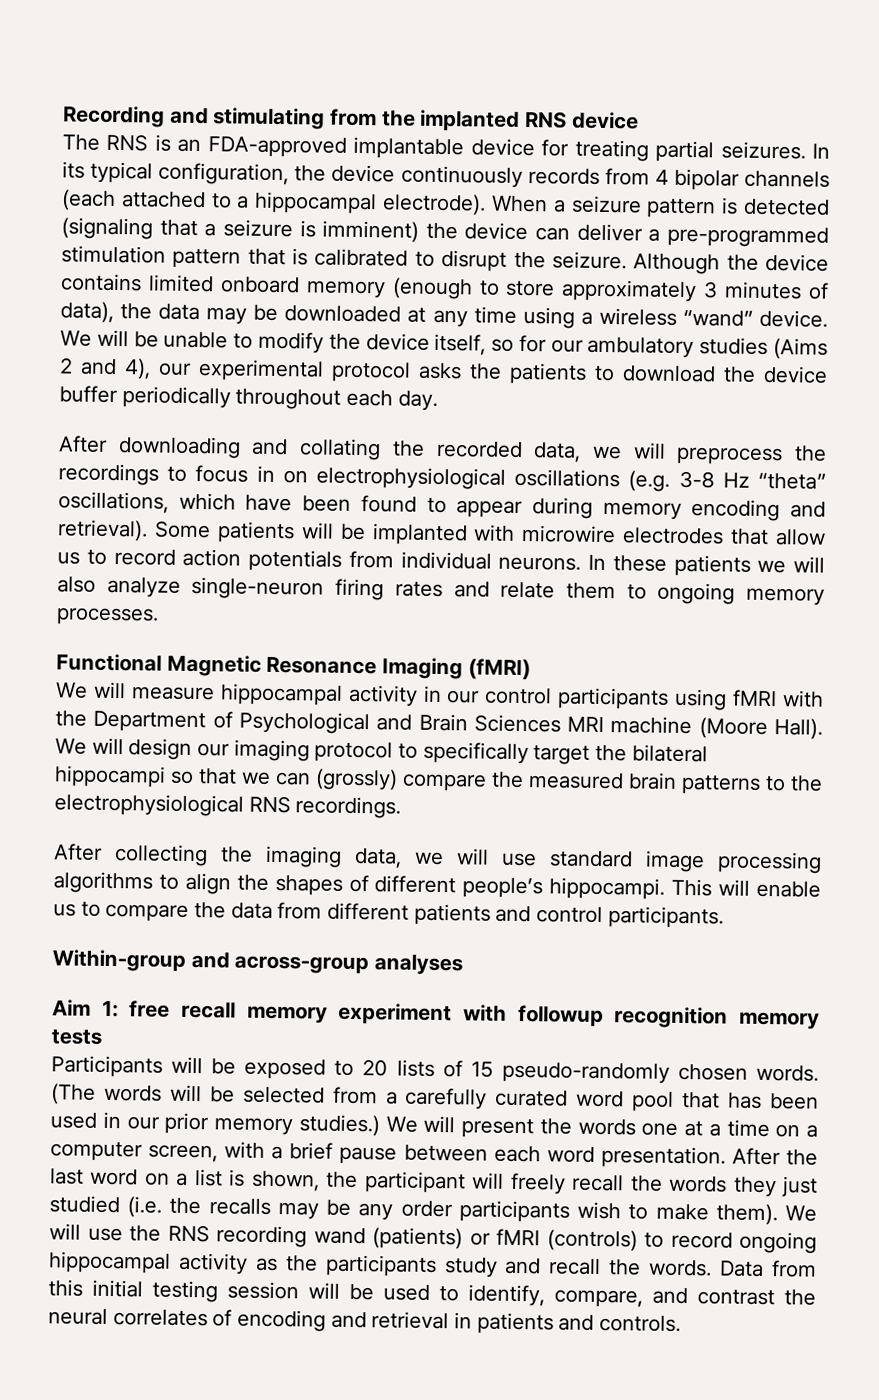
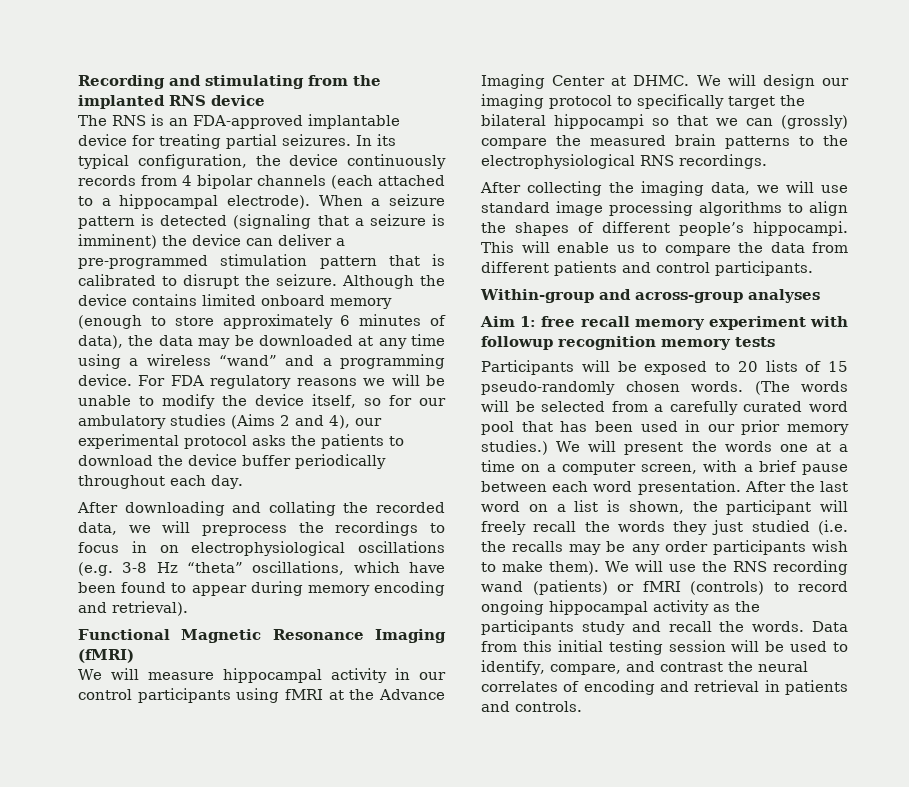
- Although the device contains limited onboard memory (enough to store approximately 3 minutes of data), the data may be downloaded at any time using a wireless “wand” device. We will be unable to modify the device itself, so for our ambulatory studies (Aims 2 and 4), our experimental protocol asks the patients to download the device buffer periodically throughout each day.
+ Although the device contains limited onboard memory (enough to store approximately 6 minutes of data), the data may be downloaded at any time using a wireless “wand” and a programming device. For FDA regulatory reasons we will be unable to modify the device itself, so for our ambulatory studies (Aims 2 and 4), our experimental protocol asks the patients to download the device buffer periodically throughout each day.
- Some patients will be implanted with microwire electrodes that allow us to record action potentials from individual neurons. In these patients we will also analyze single-neuron firing rates and relate them to ongoing memory processes.
- We will measure hippocampal activity in our control participants using fMRI with the Department of Psychological and Brain Sciences MRI machine (Moore Hall).
+ We will measure hippocampal activity in our control participants using fMRI at the Advance Imaging Center at DHMC.

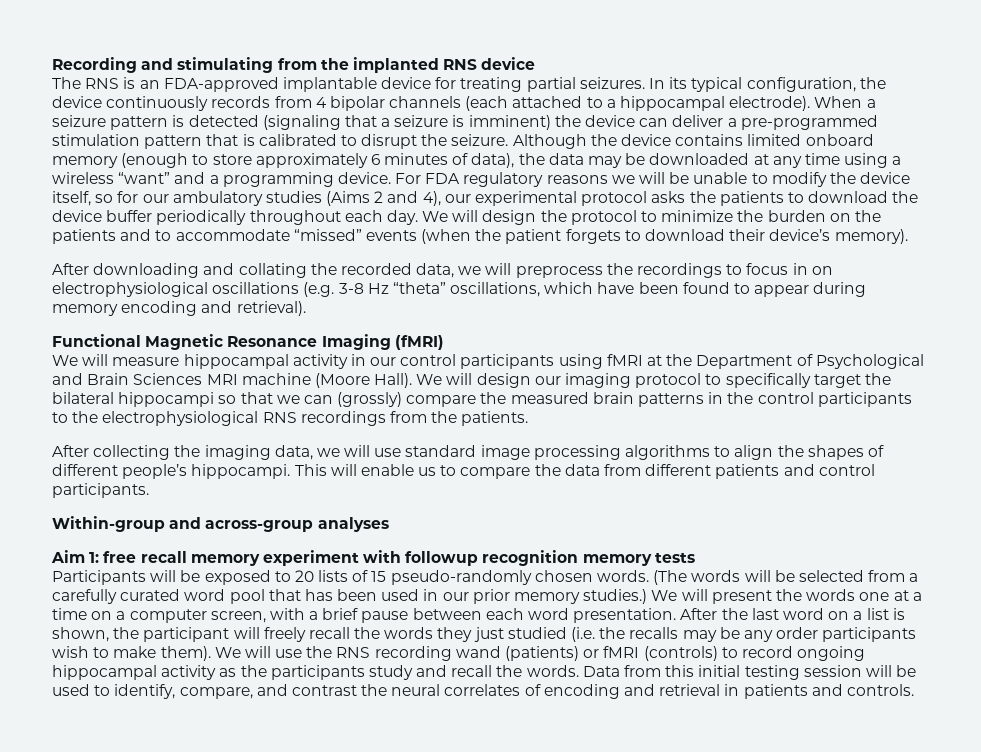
- Although the device contains limited onboard memory (enough to store approximately 6 minutes of data), the data may be downloaded at any time using a wireless “wand” and a programming device.
+ Although the device contains limited onboard memory (enough to store approximately 6 minutes of data), the data may be downloaded at any time using a wireless “want” and a programming device.
+ We will design the protocol to minimize the burden on the patients and to accommodate “missed” events (when the patient forgets to download their device’s memory).
- We will measure hippocampal activity in our control participants using fMRI at the Advance Imaging Center at DHMC.
+ We will measure hippocampal activity in our control participants using fMRI at the Department of Psychological and Brain Sciences MRI machine (Moore Hall).
- We will design our imaging protocol to specifically target the bilateral hippocampi so that we can (grossly) compare the measured brain patterns to the electrophysiological RNS recordings.
+ We will design our imaging protocol to specifically target the bilateral hippocampi so that we can (grossly) compare the measured brain patterns in the control participants to the electrophysiological RNS recordings from the patients.

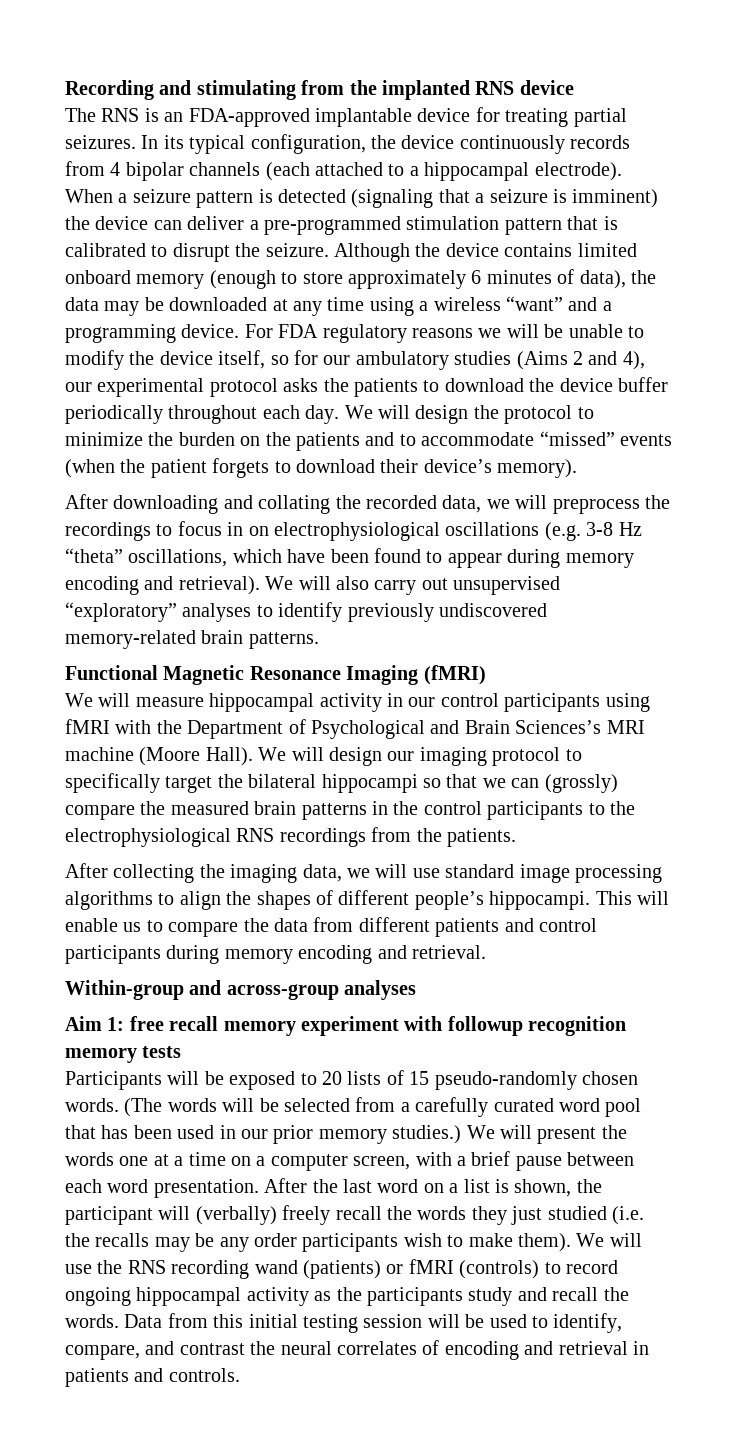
+ We will also carry out unsupervised “exploratory” analyses to identify previously undiscovered memory-related brain patterns.
- We will measure hippocampal activity in our control participants using fMRI at the Department of Psychological and Brain Sciences MRI machine (Moore Hall).
+ We will measure hippocampal activity in our control participants using fMRI with the Department of Psychological and Brain Sciences’s MRI machine (Moore Hall).
- This will enable us to compare the data from different patients and control participants.
+ This will enable us to compare the data from different patients and control participants during memory encoding and retrieval.
- After the last word on a list is shown, the participant will freely recall the words they just studied (i.e. the recalls may be any order participants wish to make them).
+ After the last word on a list is shown, the participant will (verbally) freely recall the words they just studied (i.e. the recalls may be any order participants wish to make them).

